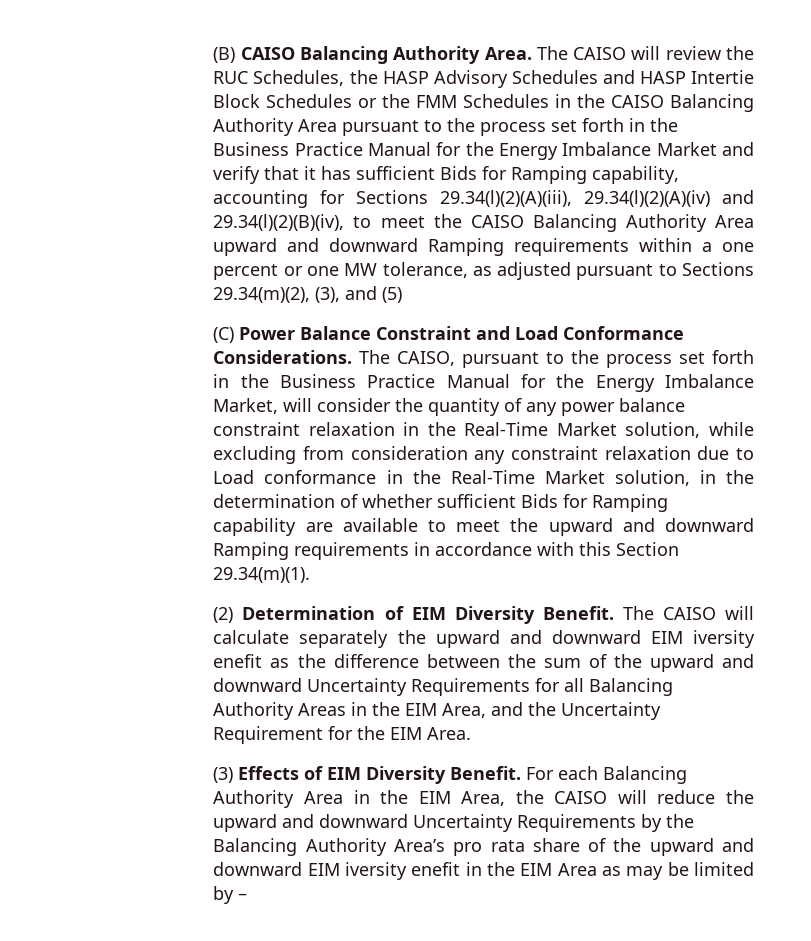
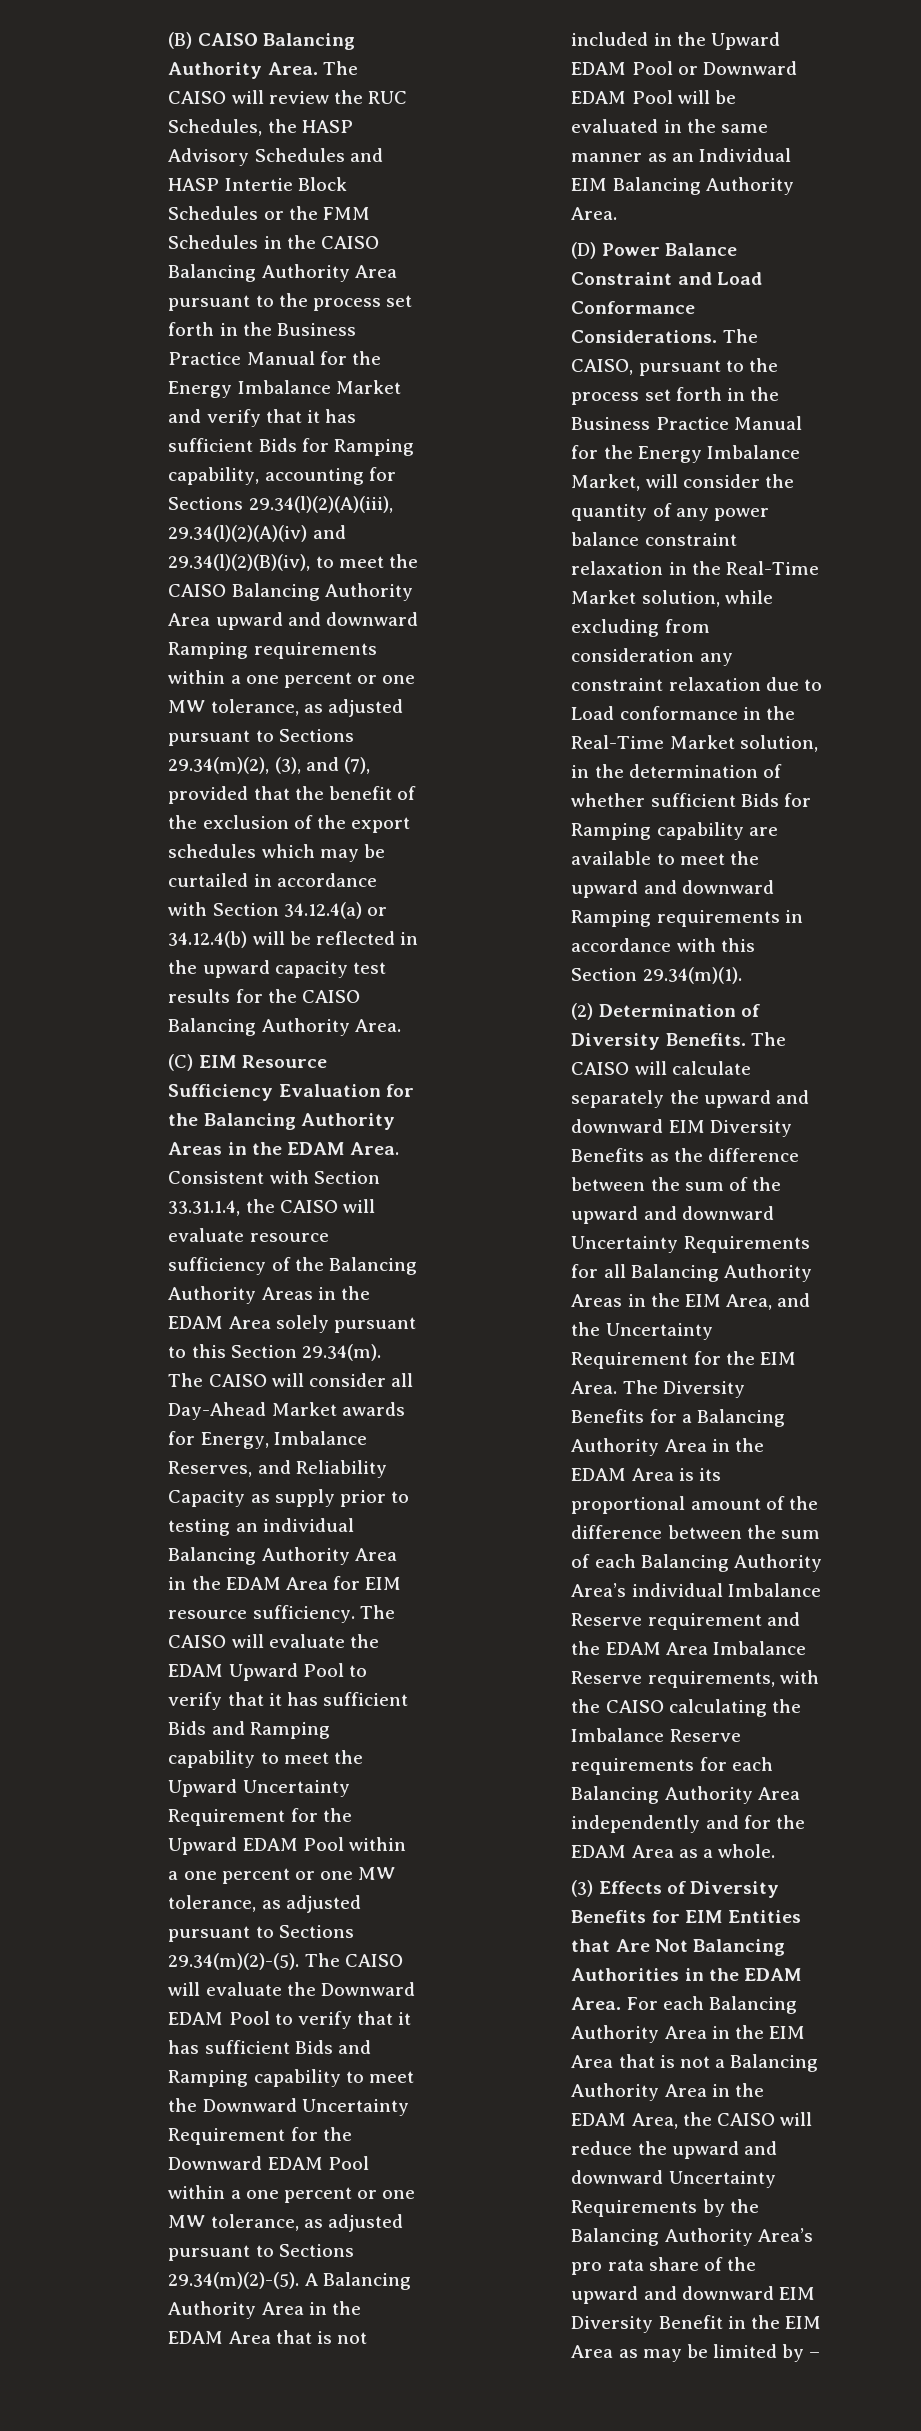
- The CAISO will review the RUC Schedules, the HASP Advisory Schedules and HASP Intertie Block Schedules or the FMM Schedules in the CAISO Balancing Authority Area pursuant to the process set forth in the Business Practice Manual for the Energy Imbalance Market and verify that it has sufficient Bids for Ramping capability, accounting for Sections 29.34(l)(2)(A)(iii), 29.34(l)(2)(A)(iv) and 29.34(l)(2)(B)(iv), to meet the CAISO Balancing Authority Area upward and downward Ramping requirements within a one percent or one MW tolerance, as adjusted pursuant to Sections 29.34(m)(2), (3), and (5)
- (C) Power Balance Constraint and Load Conformance Considerations.
+ The CAISO will review the RUC Schedules, the HASP Advisory Schedules and HASP Intertie Block Schedules or the FMM Schedules in the CAISO Balancing Authority Area pursuant to the process set forth in the Business Practice Manual for the Energy Imbalance Market and verify that it has sufficient Bids for Ramping capability, accounting for Sections 29.34(l)(2)(A)(iii), 29.34(l)(2)(A)(iv) and 29.34(l)(2)(B)(iv), to meet the CAISO Balancing Authority Area upward and downward Ramping requirements within a one percent or one MW tolerance, as adjusted pursuant to Sections 29.34(m)(2), (3), and (7), provided that the benefit of the exclusion of the export schedules which may be curtailed in accordance with Section 34.12.4(a) or 34.12.4(b) will be reflected in the upward capacity test results for the CAISO Balancing Authority Area.
+ (C) EIM Resource Sufficiency Evaluation for the Balancing Authority Areas in the EDAM Area. Consistent with Section 33.31.1.4, the CAISO will evaluate resource sufficiency of the Balancing Authority Areas in the EDAM Area solely pursuant to this Section 29.34(m). The CAISO will consider all Day-Ahead Market awards for Energy, Imbalance Reserves, and Reliability Capacity as supply prior to testing an individual Balancing Authority Area in the EDAM Area for EIM resource sufficiency. The CAISO will evaluate the EDAM Upward Pool to verify that it has sufficient Bids and Ramping capability to meet the Upward Uncertainty Requirement for the Upward EDAM Pool within a one percent or one MW tolerance, as adjusted pursuant to Sections 29.34(m)(2)-(5). The CAISO will evaluate the Downward EDAM Pool to verify that it has sufficient Bids and Ramping capability to meet the Downward Uncertainty Requirement for the Downward EDAM Pool within a one percent or one MW tolerance, as adjusted pursuant to Sections 29.34(m)(2)-(5). A Balancing Authority Area in the EDAM Area that is not included in the Upward EDAM Pool or Downward EDAM Pool will be evaluated in the same manner as an Individual EIM Balancing Authority Area.
+ (D) Power Balance Constraint and Load Conformance Considerations.
- (2) Determination of EIM Diversity Benefit.
+ (2) Determination of Diversity Benefits.
- The CAISO will calculate separately the upward and downward EIM iversity enefit as the difference between the sum of the upward and downward Uncertainty Requirements for all Balancing Authority Areas in the EIM Area, and the Uncertainty Requirement for the EIM Area.
- (3) Effects of EIM Diversity Benefit.
+ The CAISO will calculate separately the upward and downward EIM Diversity Benefits as the difference between the sum of the upward and downward Uncertainty Requirements for all Balancing Authority Areas in the EIM Area, and the Uncertainty Requirement for the EIM Area. The Diversity Benefits for a Balancing Authority Area in the EDAM Area is its proportional amount of the difference between the sum of each Balancing Authority Area’s individual Imbalance Reserve requirement and the EDAM Area Imbalance Reserve requirements, with the CAISO calculating the Imbalance Reserve requirements for each Balancing Authority Area independently and for the EDAM Area as a whole.
+ (3) Effects of Diversity Benefits for EIM Entities that Are Not Balancing Authorities in the EDAM Area.
- For each Balancing Authority Area in the EIM Area, the CAISO will reduce the upward and downward Uncertainty Requirements by the Balancing Authority Area’s pro rata share of the upward and downward EIM iversity enefit in the EIM Area as may be limited by –
+ For each Balancing Authority Area in the EIM Area that is not a Balancing Authority Area in the EDAM Area, the CAISO will reduce the upward and downward Uncertainty Requirements by the Balancing Authority Area’s pro rata share of the upward and downward EIM Diversity Benefit in the EIM Area as may be limited by –

